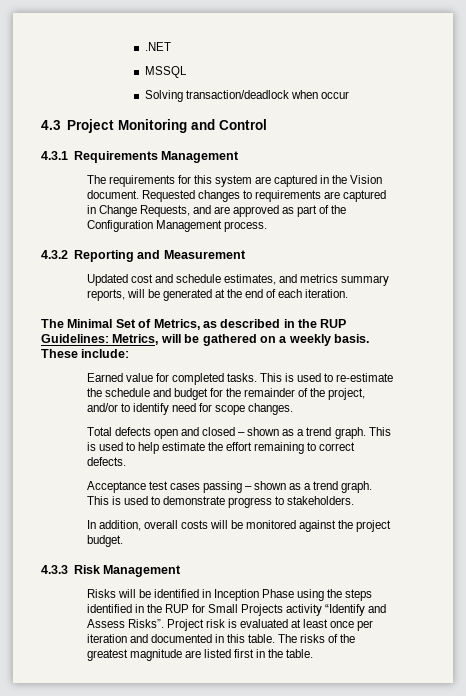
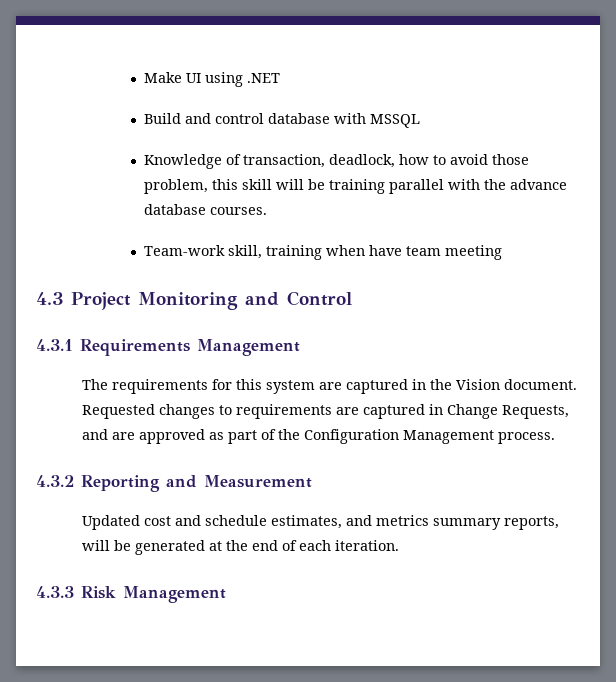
- .NET
- MSSQL
- Solving transaction/deadlock when occur
+ Make UI using .NET
+ Build and control database with MSSQL
+ Knowledge of transaction, deadlock, how to avoid those problem, this skill will be training parallel with the advance database courses.
+ Team-work skill, training when have team meeting
- The Minimal Set of Metrics, as described in the RUP Guidelines: Metrics, will be gathered on a weekly basis. These include:
- Earned value for completed tasks. This is used to re-estimate the schedule and budget for the remainder of the project, and/or to identify need for scope changes.
- Total defects open and closed – shown as a trend graph. This is used to help estimate the effort remaining to correct defects.
- Acceptance test cases passing – shown as a trend graph. This is used to demonstrate progress to stakeholders.
- In addition, overall costs will be monitored against the project budget.
  4.3.3 Risk Management
- Risks will be identified in Inception Phase using the steps identified in the RUP for Small Projects activity “Identify and Assess Risks”. Project risk is evaluated at least once per iteration and documented in this table. The risks of the greatest magnitude are listed first in the table.

